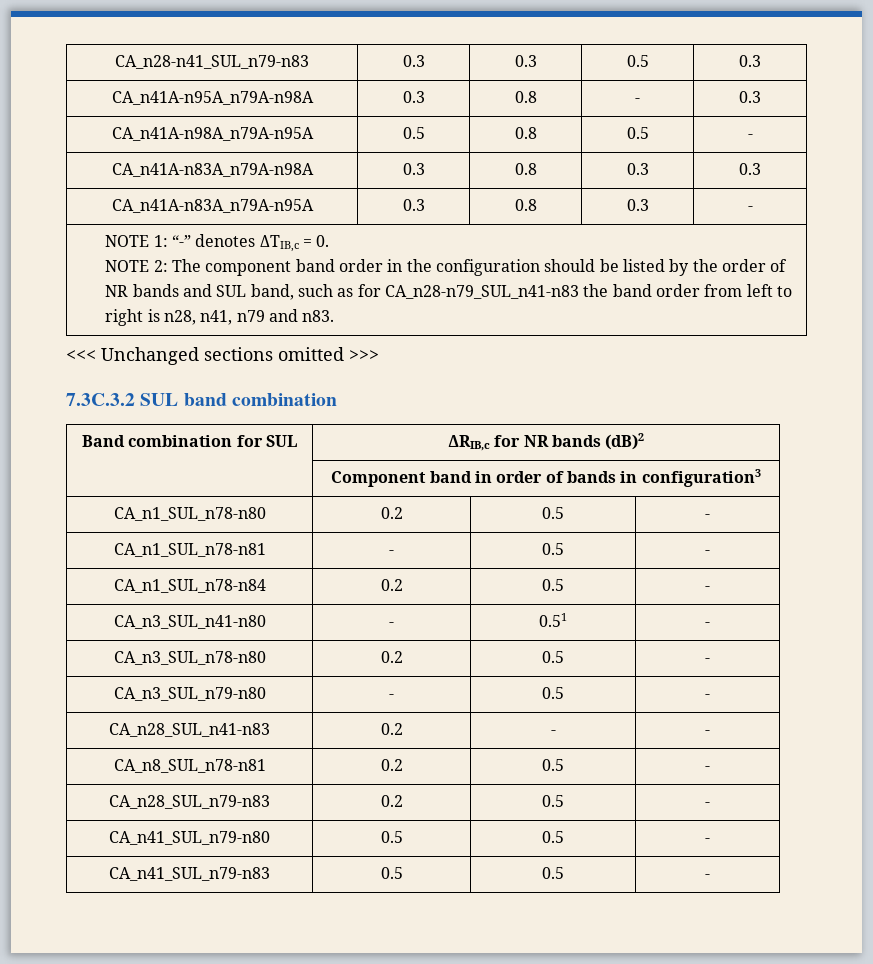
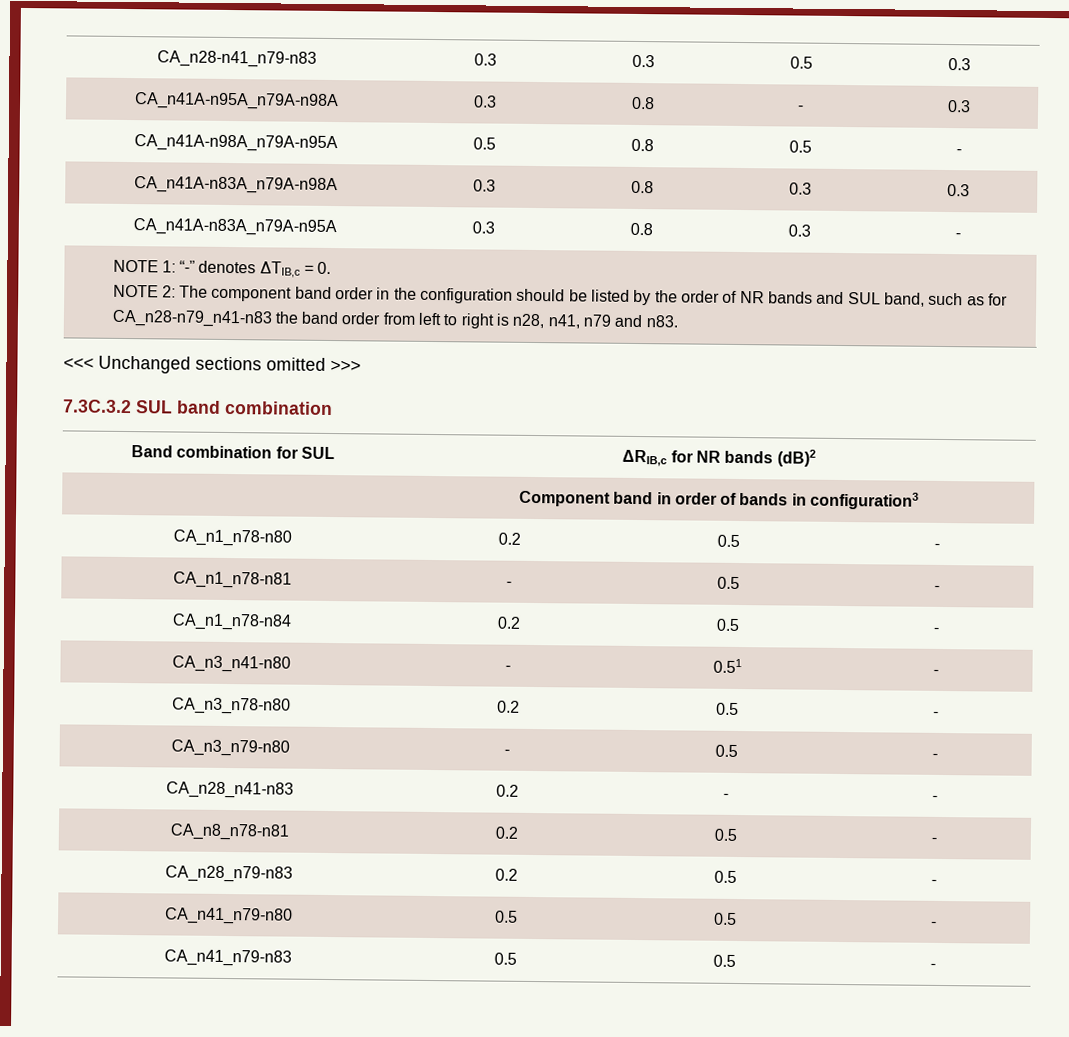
- CA_n28-n41_SUL_n79-n83 | 0.3 | 0.3 | 0.5 | 0.3
+ CA_n28-n41_n79-n83 | 0.3 | 0.3 | 0.5 | 0.3
- NOTE 2: The component band order in the configuration should be listed by the order of NR bands and SUL band, such as for CA_n28-n79_SUL_n41-n83 the band order from left to right is n28, n41, n79 and n83.
+ NOTE 2: The component band order in the configuration should be listed by the order of NR bands and SUL band, such as for CA_n28-n79_n41-n83 the band order from left to right is n28, n41, n79 and n83.
- CA_n1_SUL_n78-n80 | 0.2 | 0.5 | -
- CA_n1_SUL_n78-n81 | - | 0.5 | -
- CA_n1_SUL_n78-n84 | 0.2 | 0.5 | -
- CA_n3_SUL_n41-n80 | - | 0.51 | -
+ CA_n1_n78-n80 | 0.2 | 0.5 | -
+ CA_n1_n78-n81 | - | 0.5 | -
+ CA_n1_n78-n84 | 0.2 | 0.5 | -
+ CA_n3_n41-n80 | - | 0.51 | -
- CA_n3_SUL_n78-n80 | 0.2 | 0.5 | -
- CA_n3_SUL_n79-n80 | - | 0.5 | -
- CA_n28_SUL_n41-n83 | 0.2 | - | -
+ CA_n3_n78-n80 | 0.2 | 0.5 | -
+ CA_n3_n79-n80 | - | 0.5 | -
+ CA_n28_n41-n83 | 0.2 | - | -
- CA_n8_SUL_n78-n81 | 0.2 | 0.5 | -
- CA_n28_SUL_n79-n83 | 0.2 | 0.5 | -
- CA_n41_SUL_n79-n80 | 0.5 | 0.5 | -
+ CA_n8_n78-n81 | 0.2 | 0.5 | -
+ CA_n28_n79-n83 | 0.2 | 0.5 | -
+ CA_n41_n79-n80 | 0.5 | 0.5 | -
- CA_n41_SUL_n79-n83 | 0.5 | 0.5 | -
+ CA_n41_n79-n83 | 0.5 | 0.5 | -

